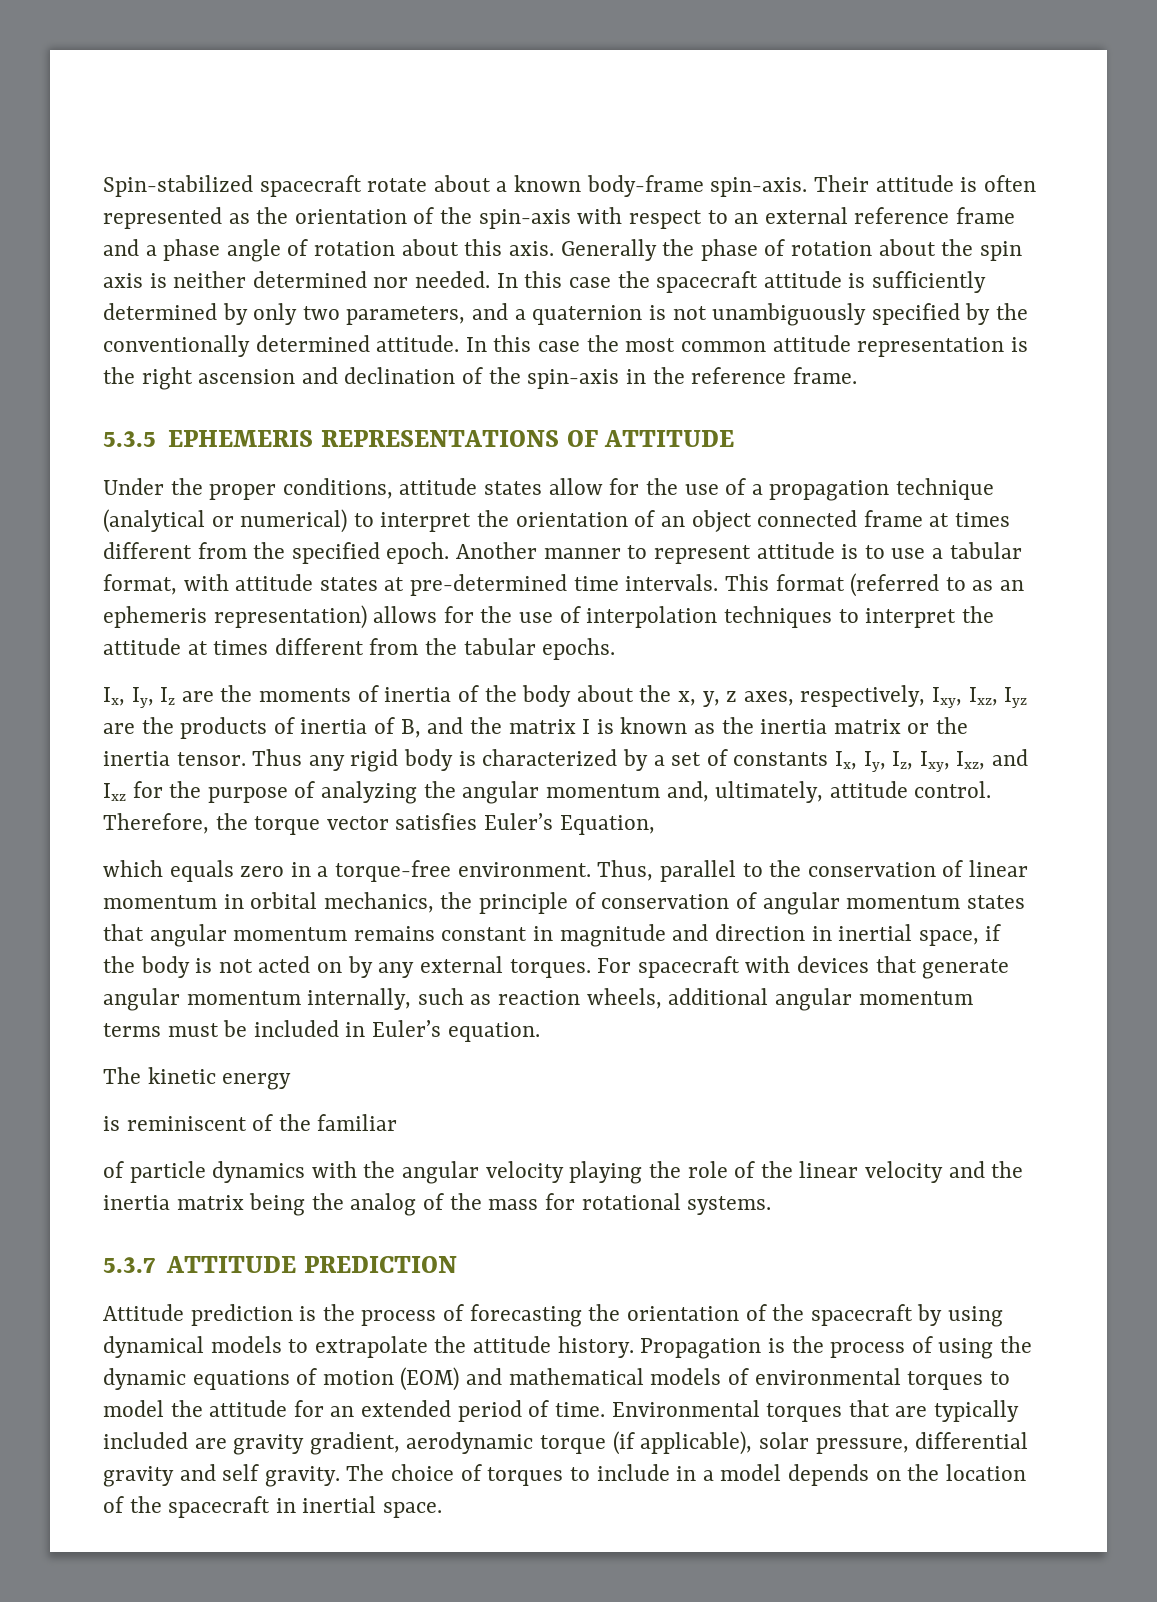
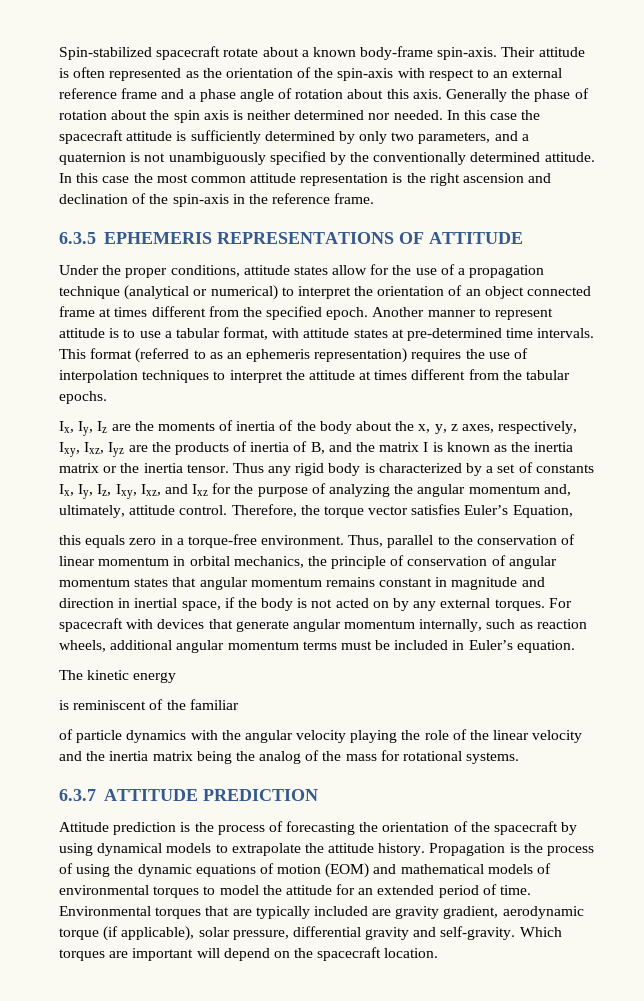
- 5.3.5 EPHEMERIS REPRESENTATIONS OF ATTITUDE
+ 6.3.5 EPHEMERIS REPRESENTATIONS OF ATTITUDE
- This format (referred to as an ephemeris representation) allows for the use of interpolation techniques to interpret the attitude at times different from the tabular epochs.
+ This format (referred to as an ephemeris representation) requires the use of interpolation techniques to interpret the attitude at times different from the tabular epochs.
- which equals zero in a torque-free environment.
+ this equals zero in a torque-free environment.
- 5.3.7 ATTITUDE PREDICTION
+ 6.3.7 ATTITUDE PREDICTION
- Environmental torques that are typically included are gravity gradient, aerodynamic torque (if applicable), solar pressure, differential gravity and self gravity. The choice of torques to include in a model depends on the location of the spacecraft in inertial space.
+ Environmental torques that are typically included are gravity gradient, aerodynamic torque (if applicable), solar pressure, differential gravity and self-gravity. Which torques are important will depend on the spacecraft location.

